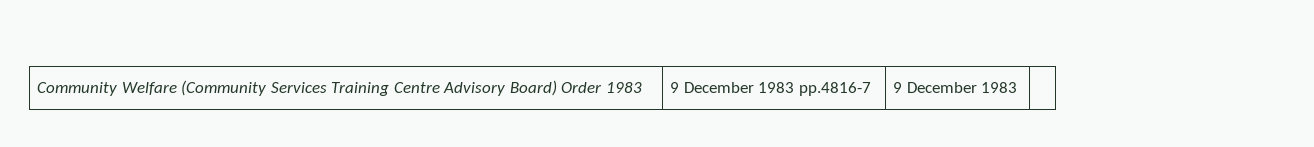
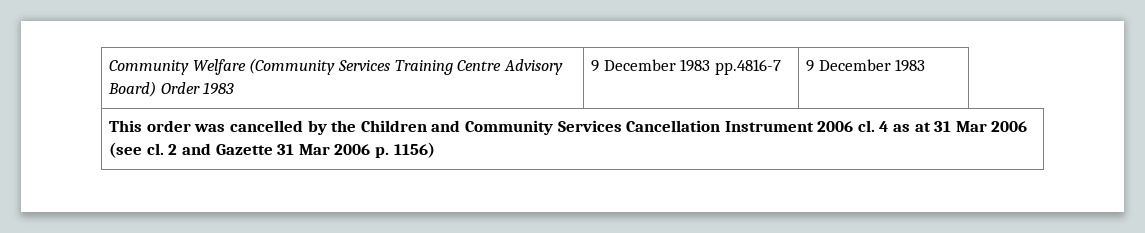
- Community Welfare (Community Services Training Centre Advisory Board) Order 1983 | 9 December 1983 pp.4816-7 | 9 December 1983 |
+ Community Welfare (Community Services Training Centre Advisory Board) Order 1983 | 9 December 1983 pp.4816-7 | 9 December 1983
+ This order was cancelled by the Children and Community Services Cancellation Instrument 2006 cl. 4 as at 31 Mar 2006 (see cl. 2 and Gazette 31 Mar 2006 p. 1156)

